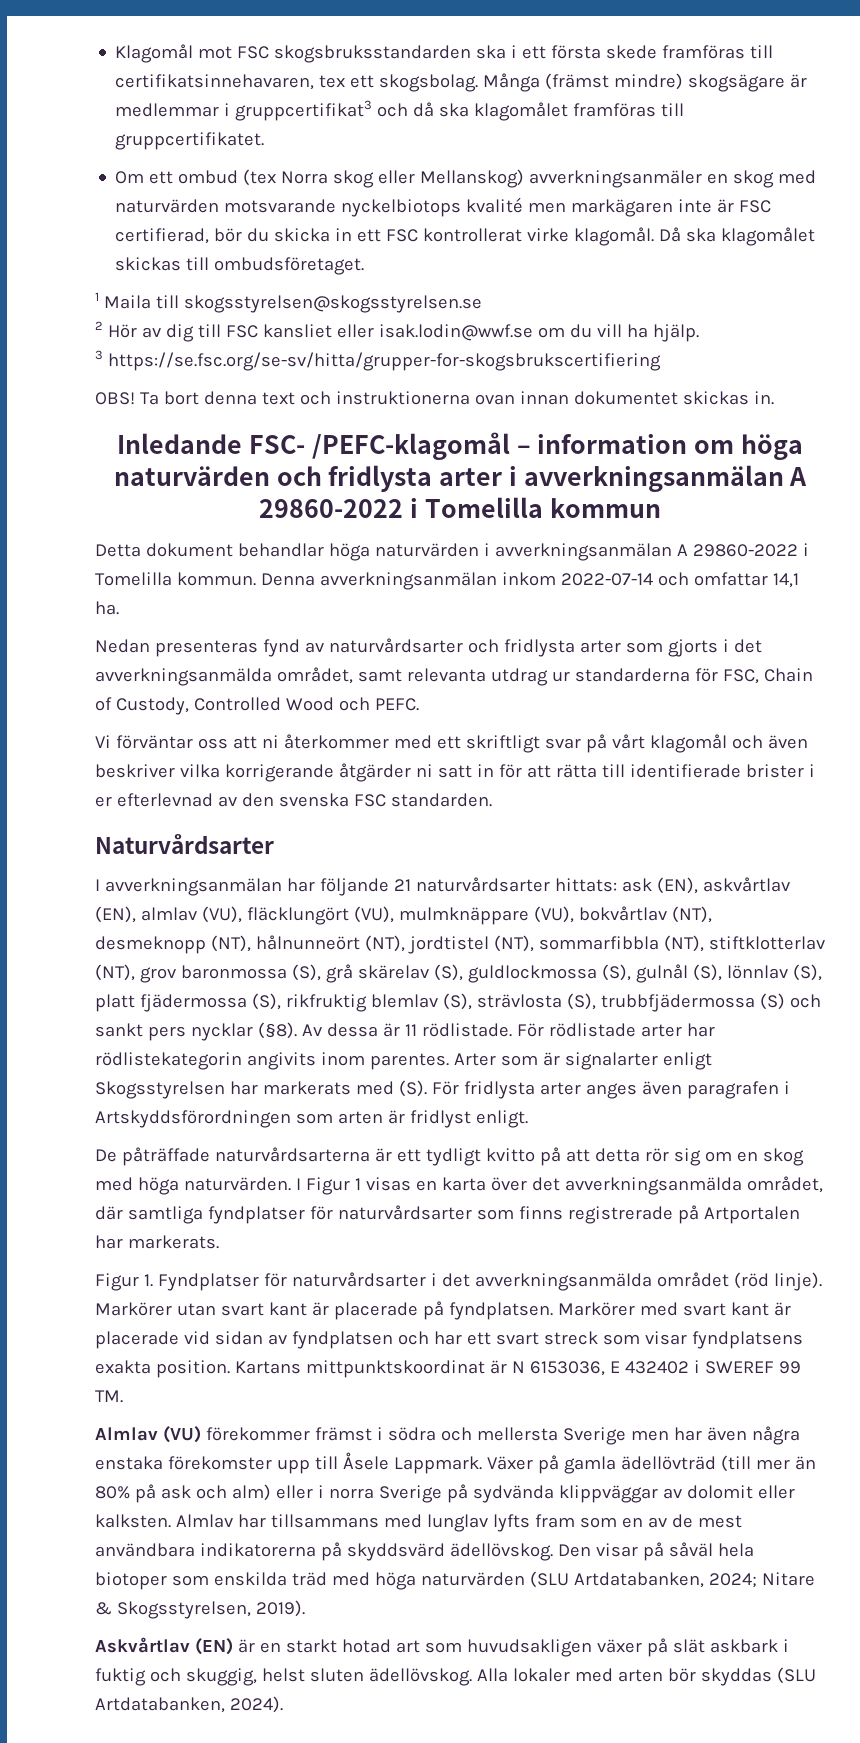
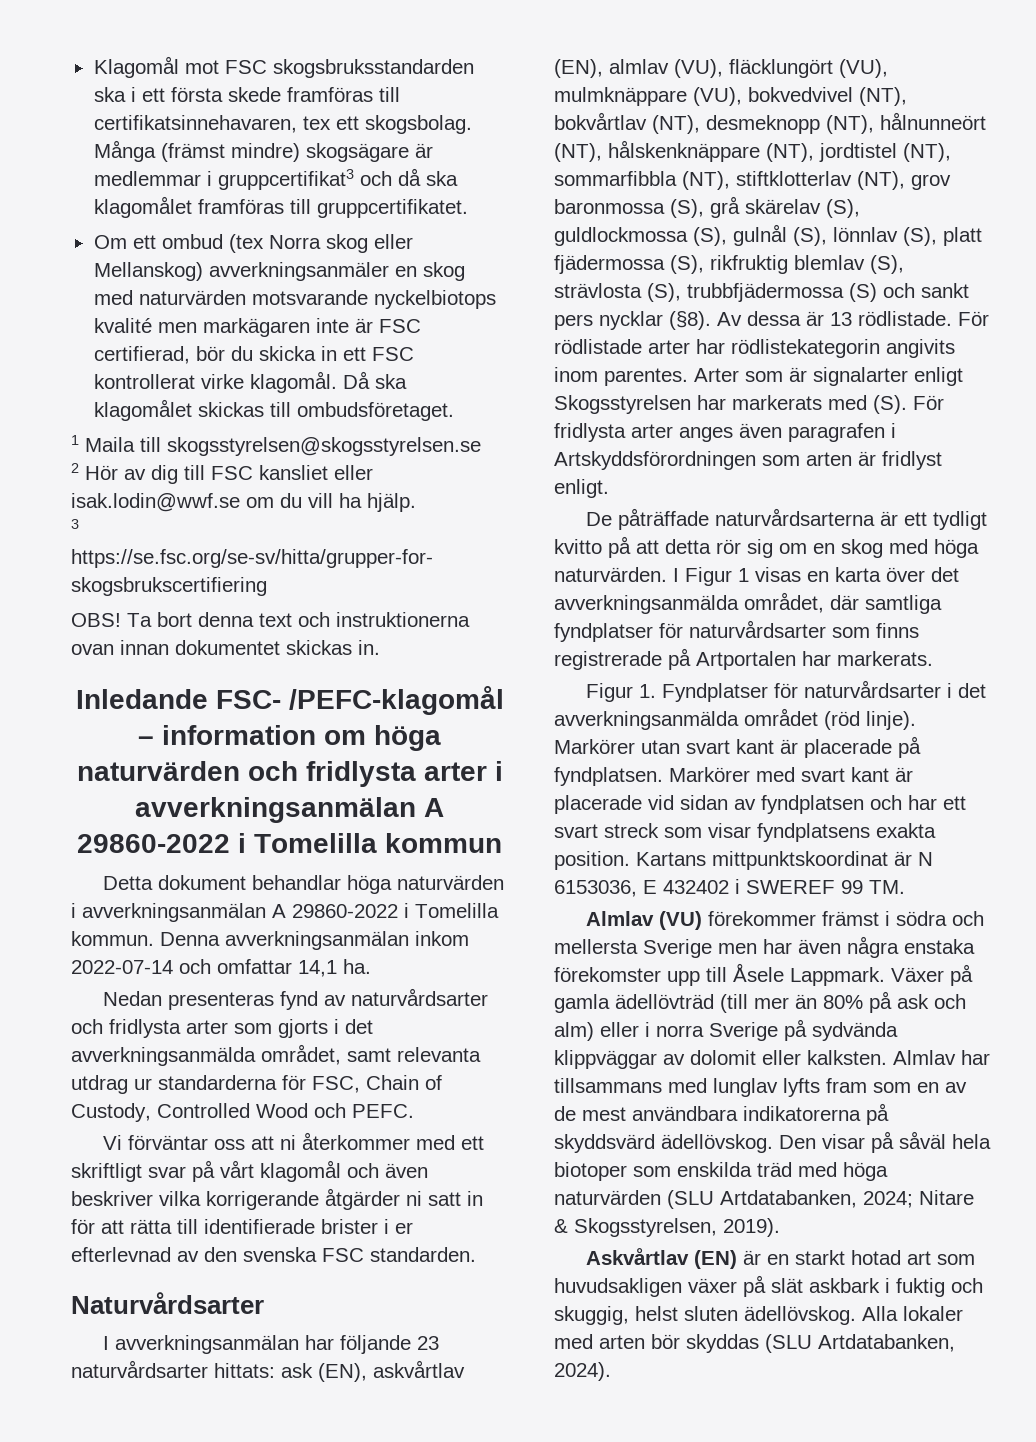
- I avverkningsanmälan har följande 21 naturvårdsarter hittats: ask (EN), askvårtlav (EN), almlav (VU), fläcklungört (VU), mulmknäppare (VU), bokvårtlav (NT), desmeknopp (NT), hålnunneört (NT), jordtistel (NT), sommarfibbla (NT), stiftklotterlav (NT), grov baronmossa (S), grå skärelav (S), guldlockmossa (S), gulnål (S), lönnlav (S), platt fjädermossa (S), rikfruktig blemlav (S), strävlosta (S), trubbfjädermossa (S) och sankt pers nycklar (§8).
+ I avverkningsanmälan har följande 23 naturvårdsarter hittats: ask (EN), askvårtlav (EN), almlav (VU), fläcklungört (VU), mulmknäppare (VU), bokvedvivel (NT), bokvårtlav (NT), desmeknopp (NT), hålnunneört (NT), hålskenknäppare (NT), jordtistel (NT), sommarfibbla (NT), stiftklotterlav (NT), grov baronmossa (S), grå skärelav (S), guldlockmossa (S), gulnål (S), lönnlav (S), platt fjädermossa (S), rikfruktig blemlav (S), strävlosta (S), trubbfjädermossa (S) och sankt pers nycklar (§8).
- Av dessa är 11 rödlistade.
+ Av dessa är 13 rödlistade.

